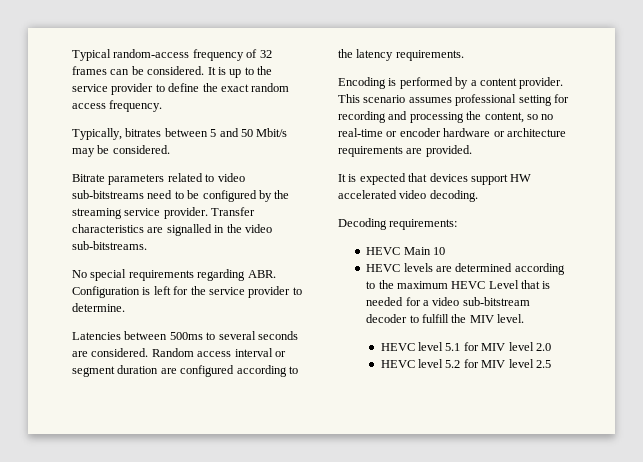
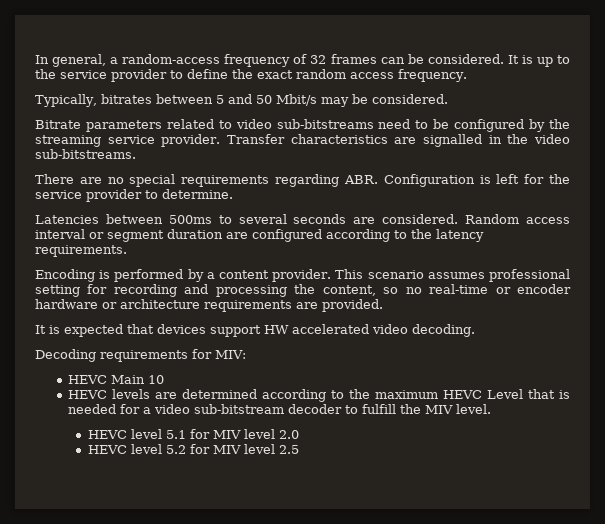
- Typical random-access frequency of 32 frames can be considered.
+ In general, a random-access frequency of 32 frames can be considered.
- No special requirements regarding ABR. Configuration is left for the service provider to determine.
+ There are no special requirements regarding ABR. Configuration is left for the service provider to determine.
- Decoding requirements:
+ Decoding requirements for MIV:

